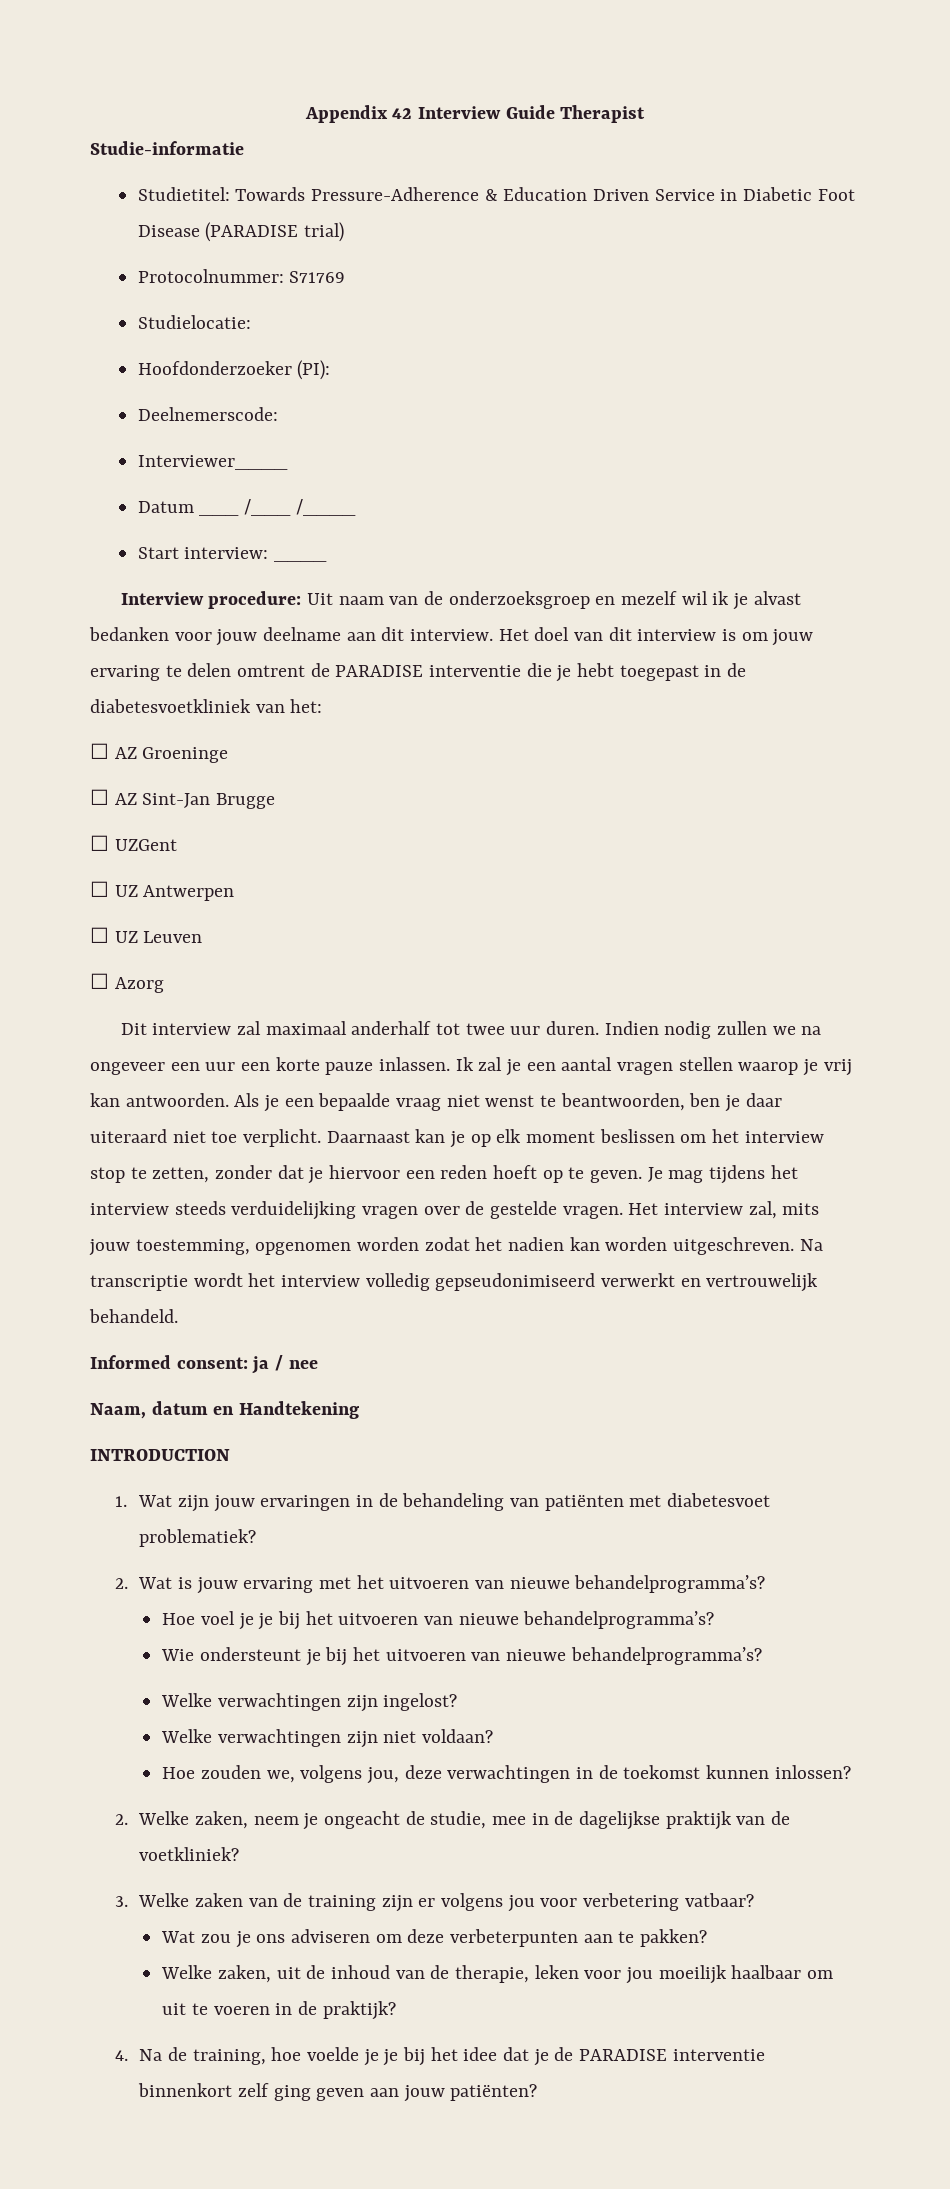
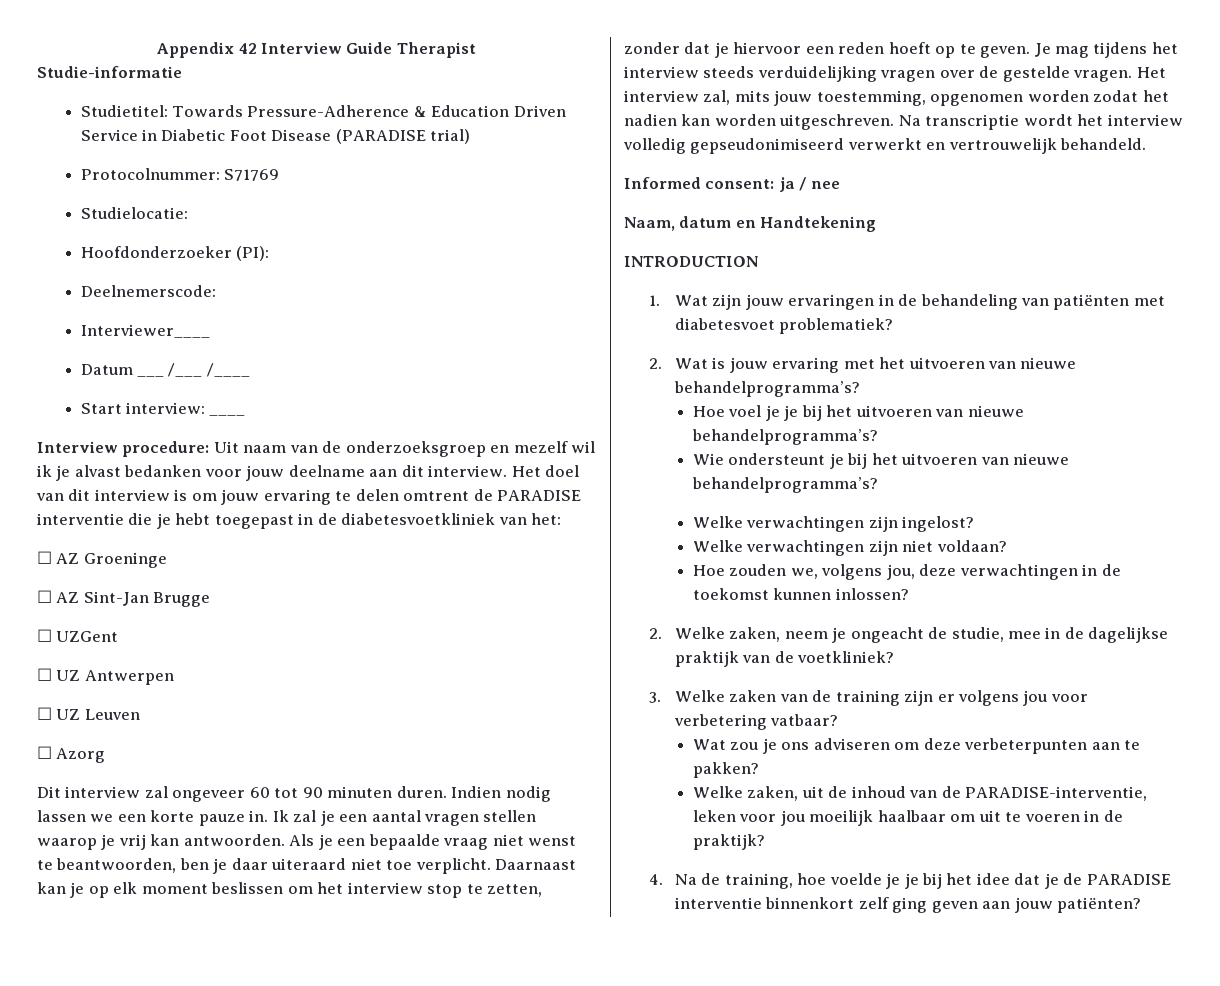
- Dit interview zal maximaal anderhalf tot twee uur duren. Indien nodig zullen we na ongeveer een uur een korte pauze inlassen.
+ Dit interview zal ongeveer 60 tot 90 minuten duren. Indien nodig lassen we een korte pauze in.
- Welke zaken, uit de inhoud van de therapie, leken voor jou moeilijk haalbaar om uit te voeren in de praktijk?
+ Welke zaken, uit de inhoud van de PARADISE-interventie, leken voor jou moeilijk haalbaar om uit te voeren in de praktijk?

